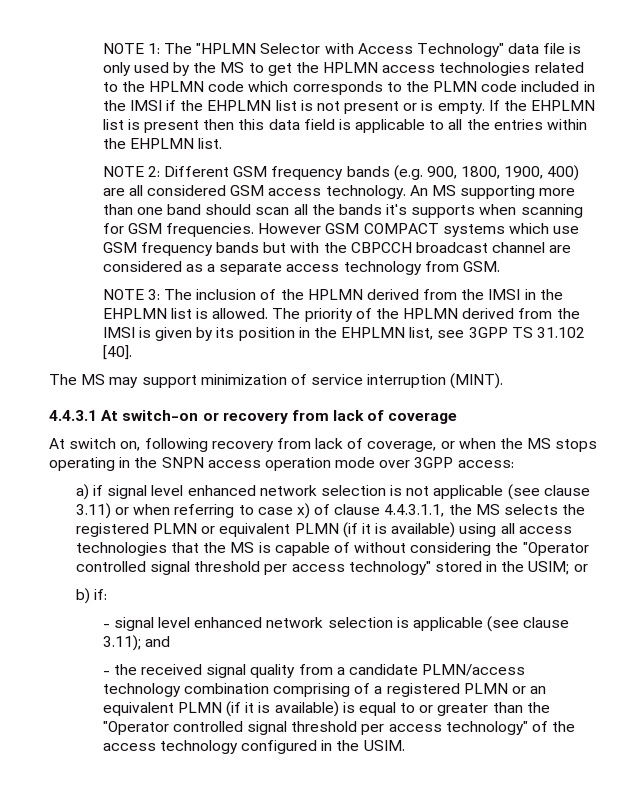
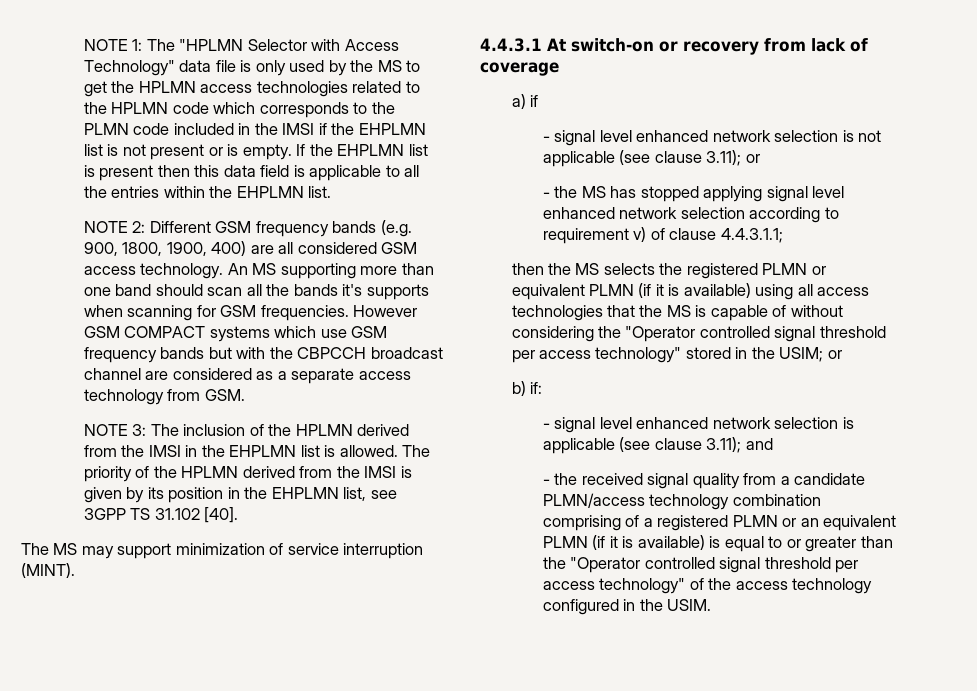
- At switch on, following recovery from lack of coverage, or when the MS stops operating in the SNPN access operation mode over 3GPP access:
- a) if signal level enhanced network selection is not applicable (see clause 3.11) or when referring to case x) of clause 4.4.3.1.1, the MS selects the registered PLMN or equivalent PLMN (if it is available) using all access technologies that the MS is capable of without considering the "Operator controlled signal threshold per access technology" stored in the USIM; or
+ a) if
+ - signal level enhanced network selection is not applicable (see clause 3.11); or
+ - the MS has stopped applying signal level enhanced network selection according to requirement v) of clause 4.4.3.1.1;
+ then the MS selects the registered PLMN or equivalent PLMN (if it is available) using all access technologies that the MS is capable of without considering the "Operator controlled signal threshold per access technology" stored in the USIM; or

